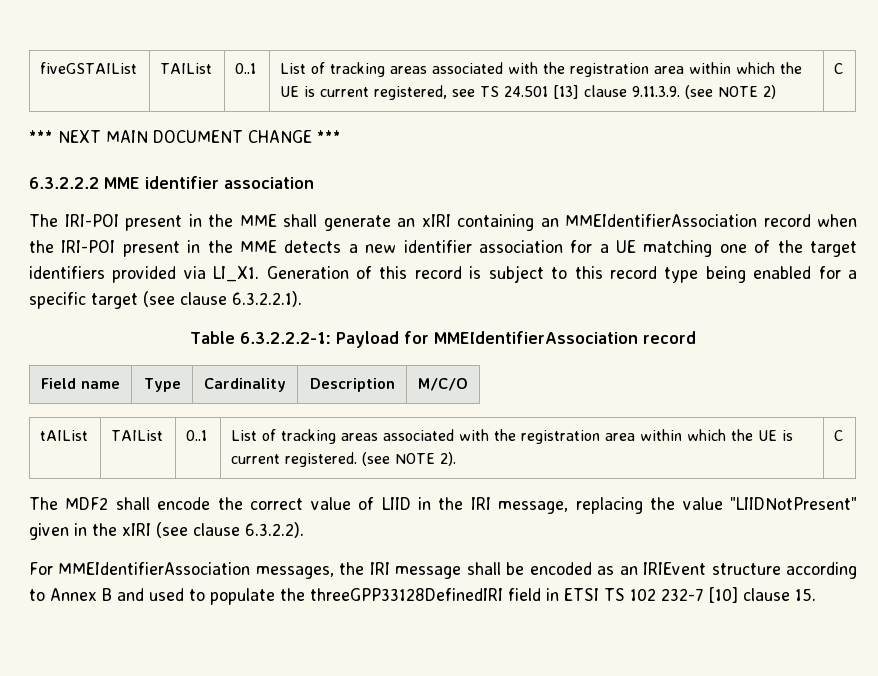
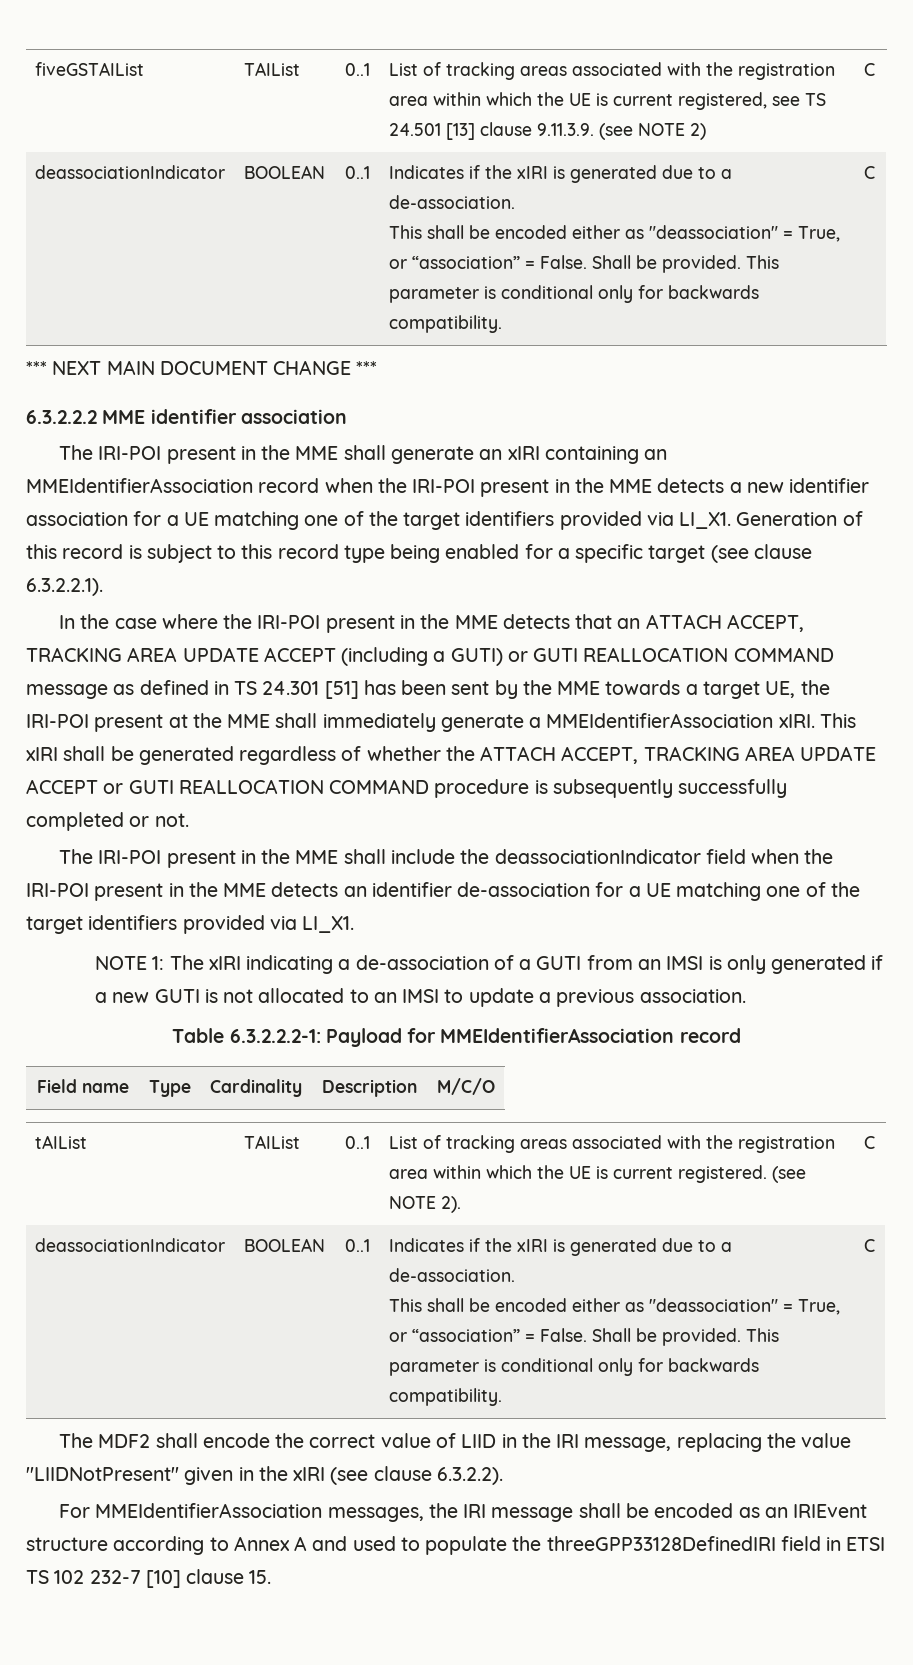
  fiveGSTAIList | TAIList | 0..1 | List of tracking areas associated with the registration area within which the UE is current registered, see TS 24.501 [13] clause 9.11.3.9. (see NOTE 2) | C
+ deassociationIndicator | BOOLEAN | 0..1 | Indicates if the xIRI is generated due to a de-association.
+ This shall be encoded either as "deassociation" = True, or “association” = False. Shall be provided. This parameter is conditional only for backwards compatibility. | C
+ In the case where the IRI-POI present in the MME detects that an ATTACH ACCEPT, TRACKING AREA UPDATE ACCEPT (including a GUTI) or GUTI REALLOCATION COMMAND message as defined in TS 24.301 [51] has been sent by the MME towards a target UE, the IRI-POI present at the MME shall immediately generate a MMEIdentifierAssociation xIRI. This xIRI shall be generated regardless of whether the ATTACH ACCEPT, TRACKING AREA UPDATE ACCEPT or GUTI REALLOCATION COMMAND procedure is subsequently successfully completed or not.
+ The IRI-POI present in the MME shall include the deassociationIndicator field when the IRI-POI present in the MME detects an identifier de-association for a UE matching one of the target identifiers provided via LI_X1.
+ NOTE 1: The xIRI indicating a de-association of a GUTI from an IMSI is only generated if a new GUTI is not allocated to an IMSI to update a previous association.
  tAIList | TAIList | 0..1 | List of tracking areas associated with the registration area within which the UE is current registered. (see NOTE 2). | C
+ deassociationIndicator | BOOLEAN | 0..1 | Indicates if the xIRI is generated due to a de-association.
+ This shall be encoded either as "deassociation" = True, or “association” = False. Shall be provided. This parameter is conditional only for backwards compatibility. | C
- For MMEIdentifierAssociation messages, the IRI message shall be encoded as an IRIEvent structure according to Annex B and used to populate the threeGPP33128DefinedIRI field in ETSI TS 102 232-7 [10] clause 15.
+ For MMEIdentifierAssociation messages, the IRI message shall be encoded as an IRIEvent structure according to Annex A and used to populate the threeGPP33128DefinedIRI field in ETSI TS 102 232-7 [10] clause 15.

